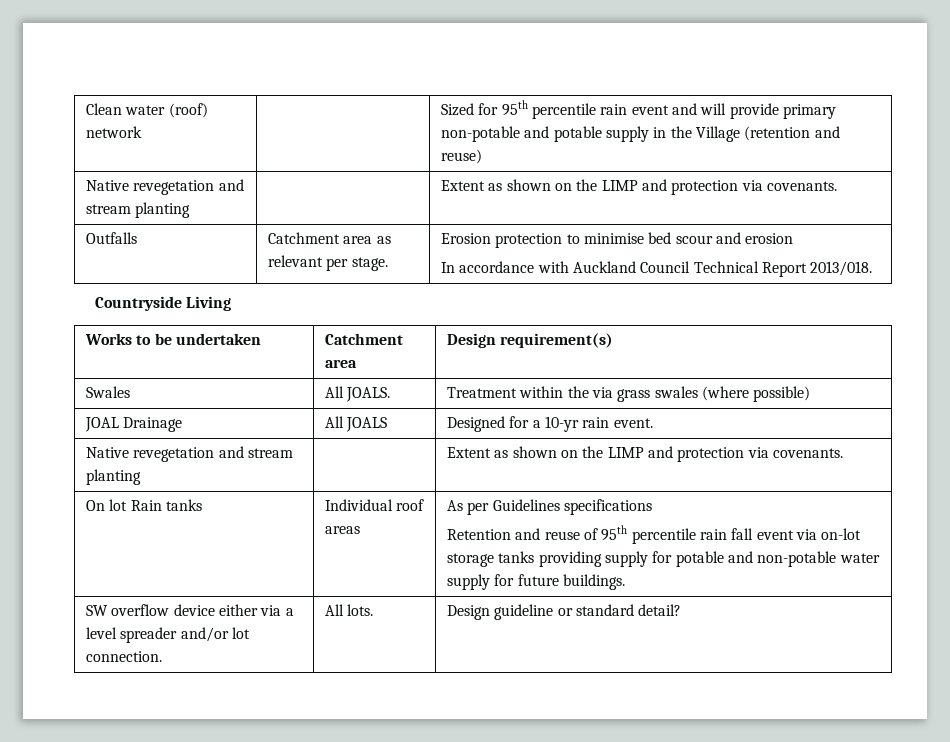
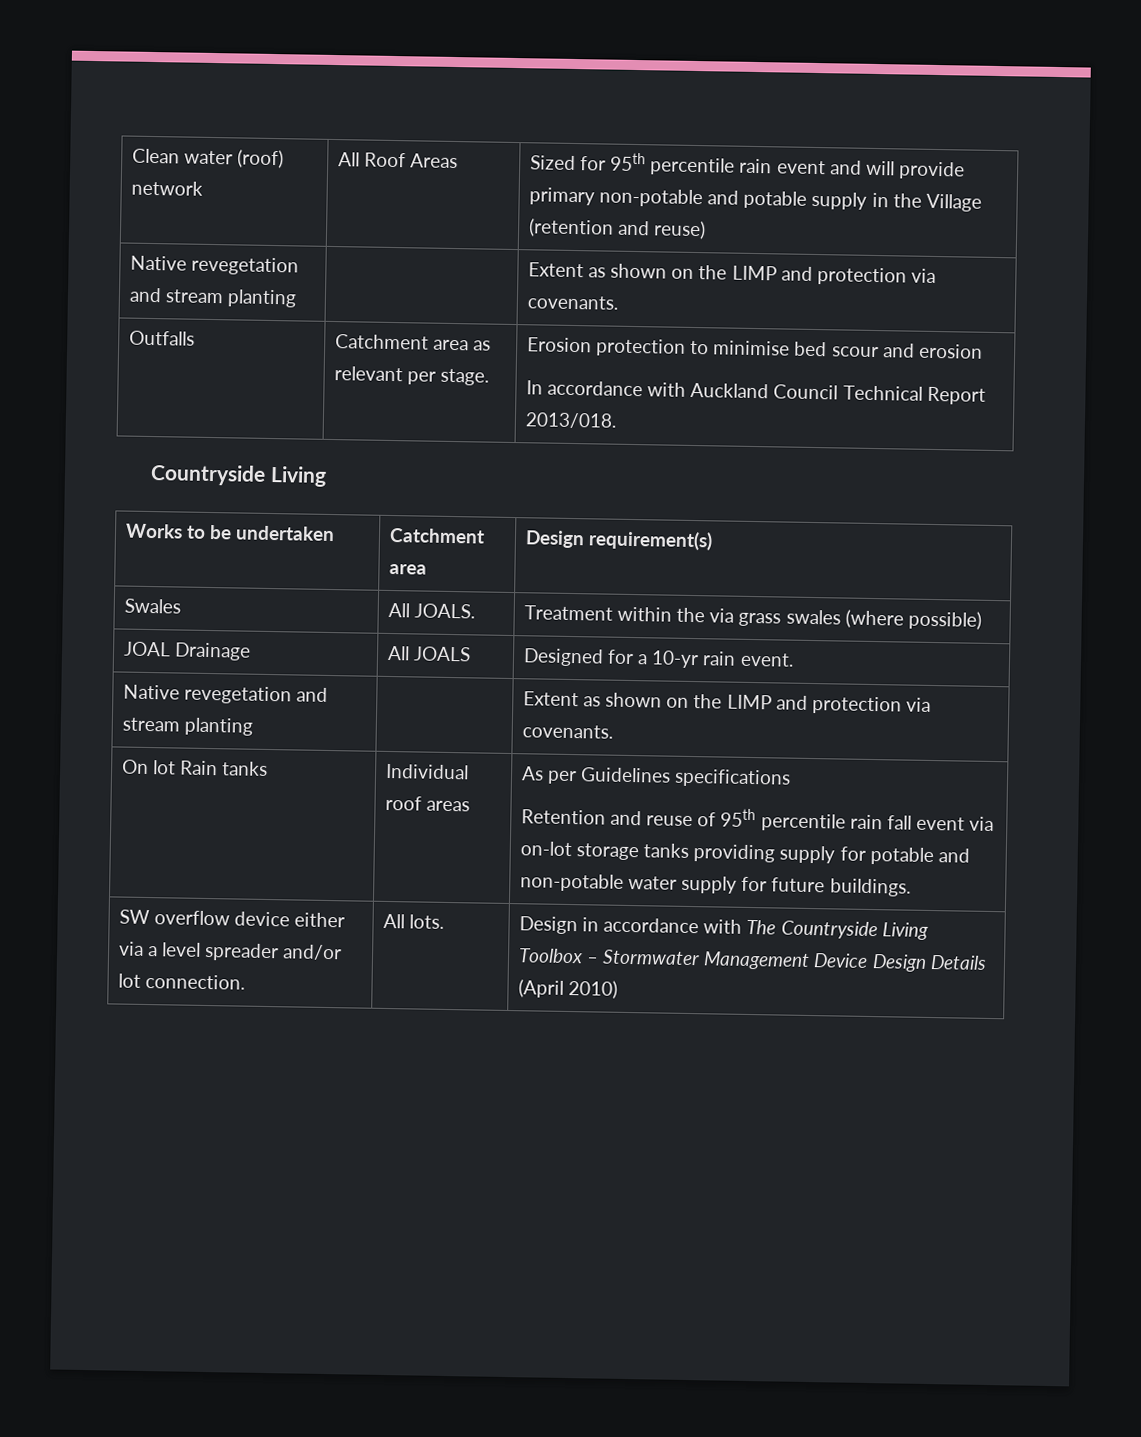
- Clean water (roof) network | | Sized for 95th percentile rain event and will provide primary non-potable and potable supply in the Village (retention and reuse)
+ Clean water (roof) network | All Roof Areas | Sized for 95th percentile rain event and will provide primary non-potable and potable supply in the Village (retention and reuse)
- SW overflow device either via a level spreader and/or lot connection. | All lots. | Design guideline or standard detail?
+ SW overflow device either via a level spreader and/or lot connection. | All lots. | Design in accordance with The Countryside Living Toolbox – Stormwater Management Device Design Details (April 2010)

